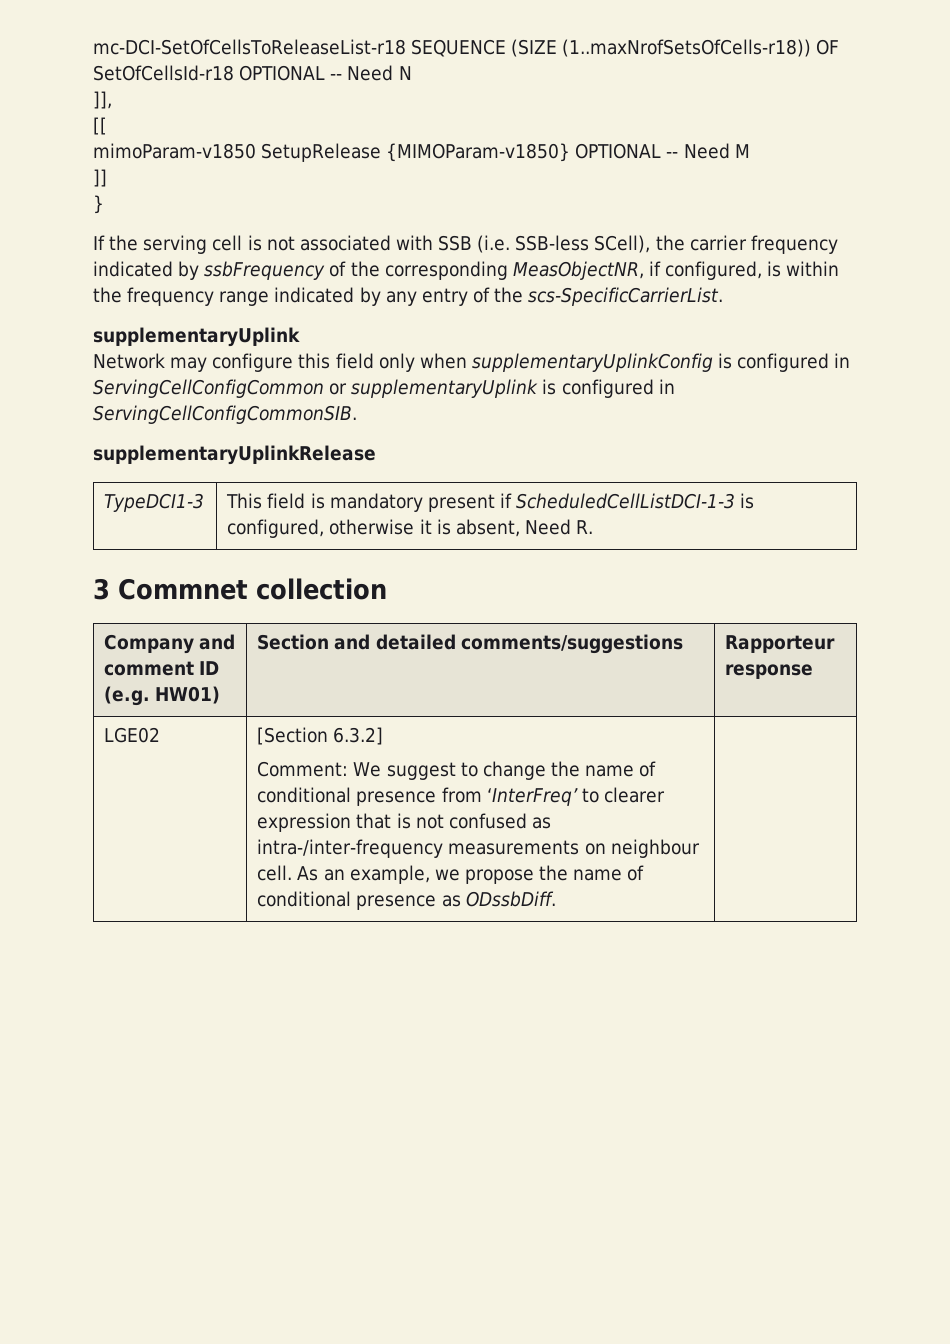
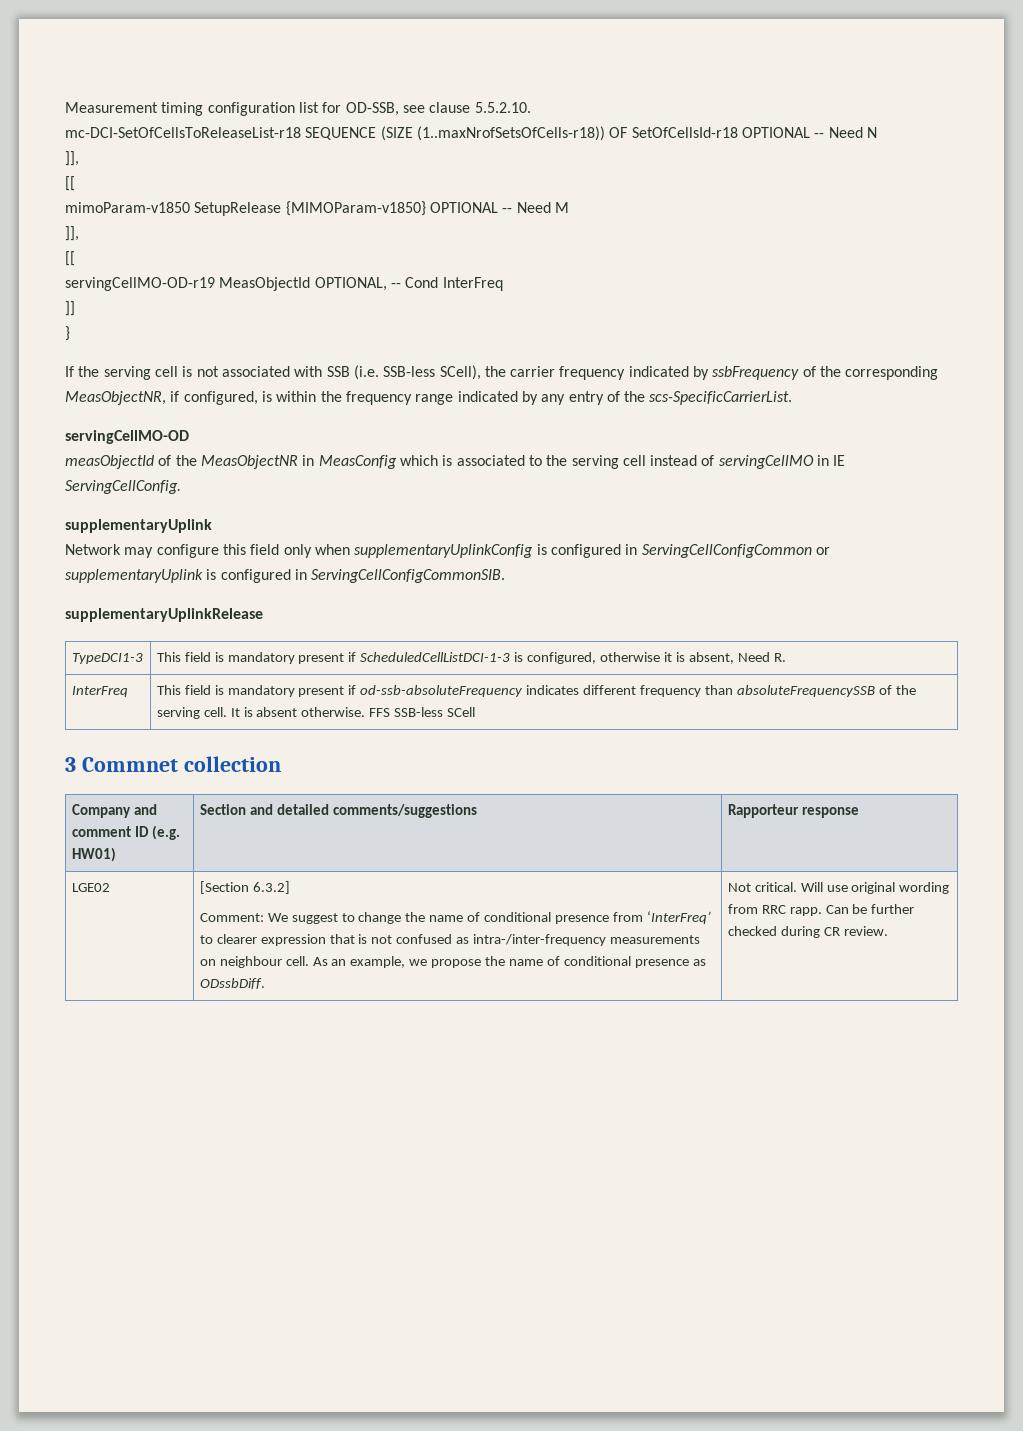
+ Measurement timing configuration list for OD-SSB, see clause 5.5.2.10.
  mimoParam-v1850 SetupRelease {MIMOParam-v1850} OPTIONAL -- Need M
+ ]],
+ [[
+ servingCellMO-OD-r19 MeasObjectId OPTIONAL, -- Cond InterFreq
+ servingCellMO-OD
+ measObjectId of the MeasObjectNR in MeasConfig which is associated to the serving cell instead of servingCellMO in IE ServingCellConfig.
+ InterFreq | This field is mandatory present if od-ssb-absoluteFrequency indicates different frequency than absoluteFrequencySSB of the serving cell. It is absent otherwise. FFS SSB-less SCell
+ Not critical. Will use original wording from RRC rapp. Can be further checked during CR review.

